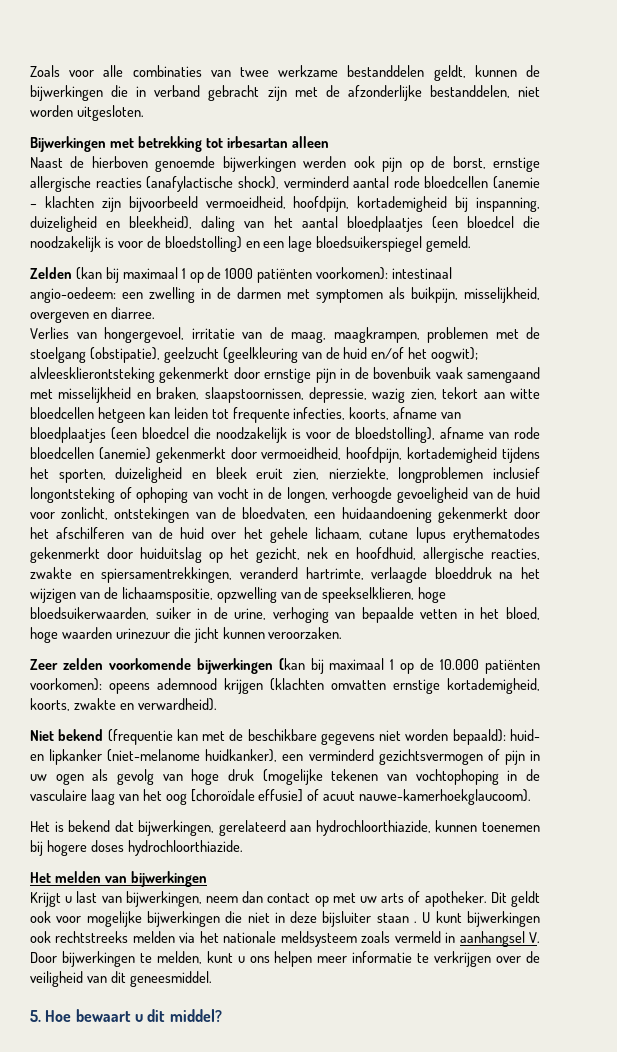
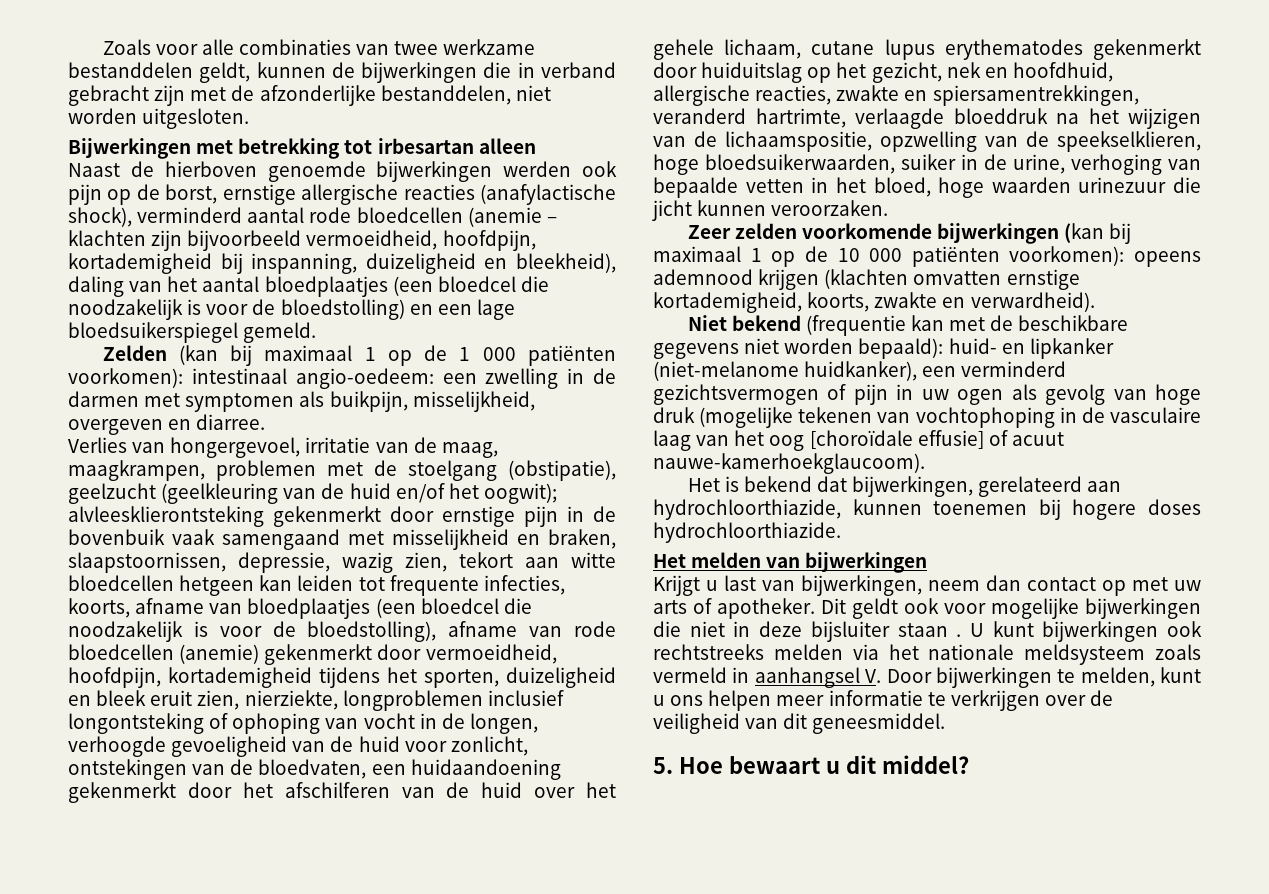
- Zelden (kan bij maximaal 1 op de 1000 patiënten voorkomen): intestinaal angio-oedeem: een zwelling in de darmen met symptomen als buikpijn, misselijkheid, overgeven en diarree.
+ Zelden (kan bij maximaal 1 op de 1 000 patiënten voorkomen): intestinaal angio-oedeem: een zwelling in de darmen met symptomen als buikpijn, misselijkheid, overgeven en diarree.
- Zeer zelden voorkomende bijwerkingen (kan bij maximaal 1 op de 10.000 patiënten voorkomen): opeens ademnood krijgen (klachten omvatten ernstige kortademigheid, koorts, zwakte en verwardheid).
+ Zeer zelden voorkomende bijwerkingen (kan bij maximaal 1 op de 10 000 patiënten voorkomen): opeens ademnood krijgen (klachten omvatten ernstige kortademigheid, koorts, zwakte en verwardheid).

